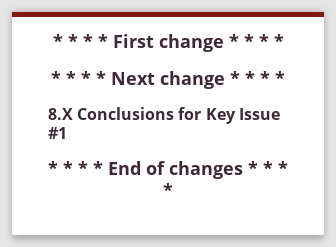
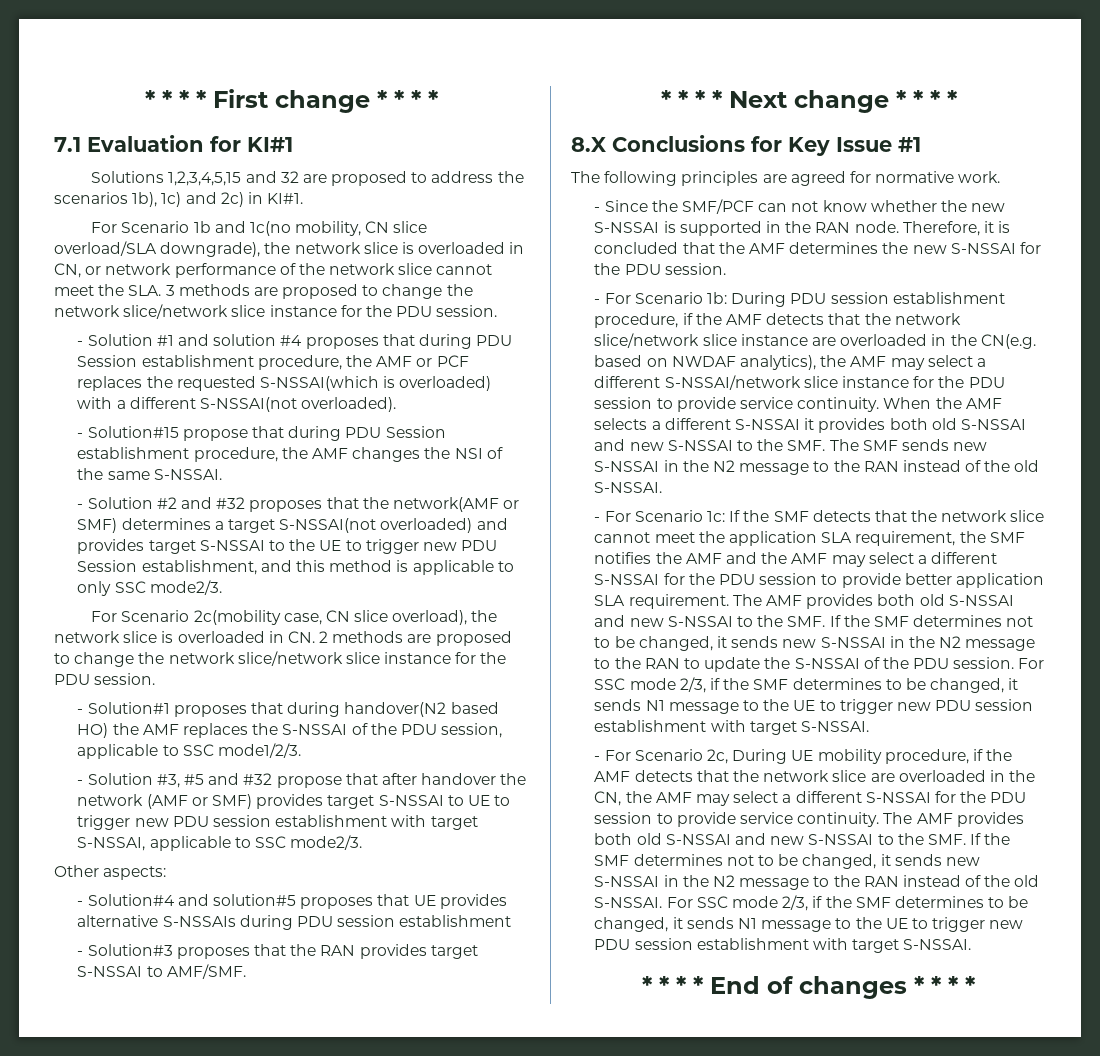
+ 7.1 Evaluation for KI#1
+ Solutions 1,2,3,4,5,15 and 32 are proposed to address the scenarios 1b), 1c) and 2c) in KI#1.
+ For Scenario 1b and 1c(no mobility, CN slice overload/SLA downgrade), the network slice is overloaded in CN, or network performance of the network slice cannot meet the SLA. 3 methods are proposed to change the network slice/network slice instance for the PDU session.
+ - Solution #1 and solution #4 proposes that during PDU Session establishment procedure, the AMF or PCF replaces the requested S-NSSAI(which is overloaded) with a different S-NSSAI(not overloaded).
+ - Solution#15 propose that during PDU Session establishment procedure, the AMF changes the NSI of the same S-NSSAI.
+ - Solution #2 and #32 proposes that the network(AMF or SMF) determines a target S-NSSAI(not overloaded) and provides target S-NSSAI to the UE to trigger new PDU Session establishment, and this method is applicable to only SSC mode2/3.
+ For Scenario 2c(mobility case, CN slice overload), the network slice is overloaded in CN. 2 methods are proposed to change the network slice/network slice instance for the PDU session.
+ - Solution#1 proposes that during handover(N2 based HO) the AMF replaces the S-NSSAI of the PDU session, applicable to SSC mode1/2/3.
+ - Solution #3, #5 and #32 propose that after handover the network (AMF or SMF) provides target S-NSSAI to UE to trigger new PDU session establishment with target S-NSSAI, applicable to SSC mode2/3.
+ Other aspects:
+ - Solution#4 and solution#5 proposes that UE provides alternative S-NSSAIs during PDU session establishment
+ - Solution#3 proposes that the RAN provides target S-NSSAI to AMF/SMF.
+ The following principles are agreed for normative work.
+ - Since the SMF/PCF can not know whether the new S-NSSAI is supported in the RAN node. Therefore, it is concluded that the AMF determines the new S-NSSAI for the PDU session.
+ - For Scenario 1b: During PDU session establishment procedure, if the AMF detects that the network slice/network slice instance are overloaded in the CN(e.g. based on NWDAF analytics), the AMF may select a different S-NSSAI/network slice instance for the PDU session to provide service continuity. When the AMF selects a different S-NSSAI it provides both old S-NSSAI and new S-NSSAI to the SMF. The SMF sends new S-NSSAI in the N2 message to the RAN instead of the old S-NSSAI.
+ - For Scenario 1c: If the SMF detects that the network slice cannot meet the application SLA requirement, the SMF notifies the AMF and the AMF may select a different S-NSSAI for the PDU session to provide better application SLA requirement. The AMF provides both old S-NSSAI and new S-NSSAI to the SMF. If the SMF determines not to be changed, it sends new S-NSSAI in the N2 message to the RAN to update the S-NSSAI of the PDU session. For SSC mode 2/3, if the SMF determines to be changed, it sends N1 message to the UE to trigger new PDU session establishment with target S-NSSAI.
+ - For Scenario 2c, During UE mobility procedure, if the AMF detects that the network slice are overloaded in the CN, the AMF may select a different S-NSSAI for the PDU session to provide service continuity. The AMF provides both old S-NSSAI and new S-NSSAI to the SMF. If the SMF determines not to be changed, it sends new S-NSSAI in the N2 message to the RAN instead of the old S-NSSAI. For SSC mode 2/3, if the SMF determines to be changed, it sends N1 message to the UE to trigger new PDU session establishment with target S-NSSAI.

